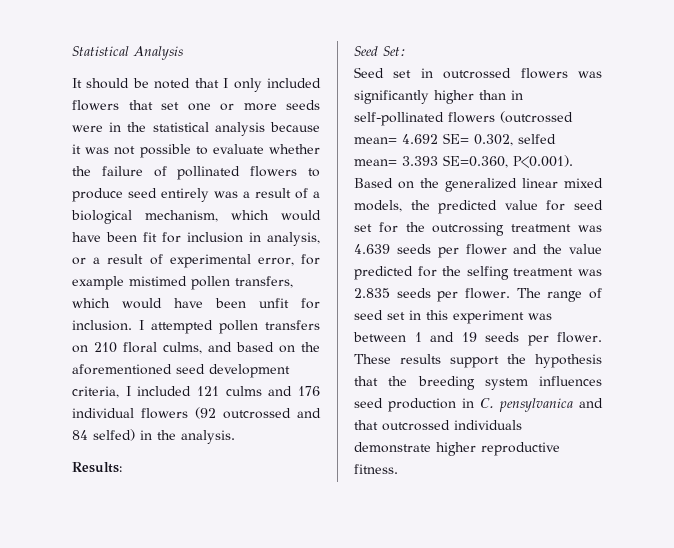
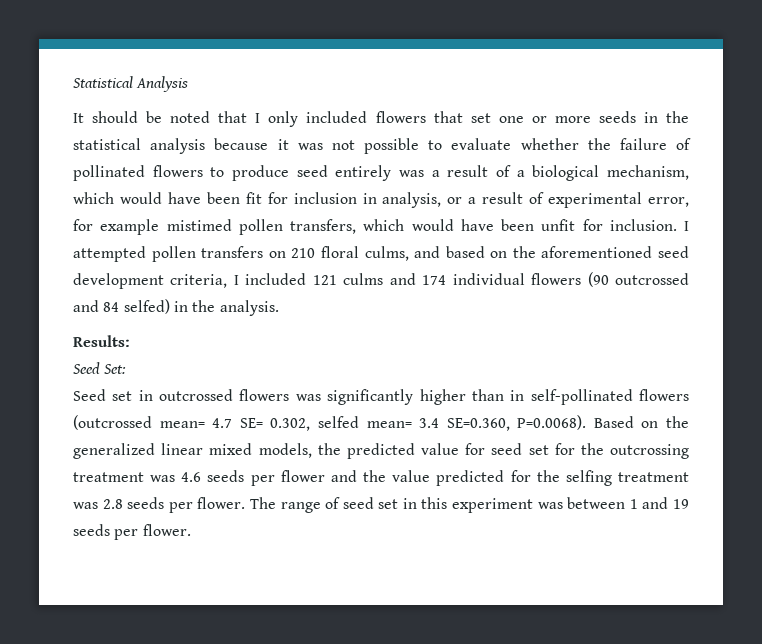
- It should be noted that I only included flowers that set one or more seeds were in the statistical analysis because it was not possible to evaluate whether the failure of pollinated flowers to produce seed entirely was a result of a biological mechanism, which would have been fit for inclusion in analysis, or a result of experimental error, for example mistimed pollen transfers, which would have been unfit for inclusion.
+ It should be noted that I only included flowers that set one or more seeds in the statistical analysis because it was not possible to evaluate whether the failure of pollinated flowers to produce seed entirely was a result of a biological mechanism, which would have been fit for inclusion in analysis, or a result of experimental error, for example mistimed pollen transfers, which would have been unfit for inclusion.
- I attempted pollen transfers on 210 floral culms, and based on the aforementioned seed development criteria, I included 121 culms and 176 individual flowers (92 outcrossed and 84 selfed) in the analysis.
+ I attempted pollen transfers on 210 floral culms, and based on the aforementioned seed development criteria, I included 121 culms and 174 individual flowers (90 outcrossed and 84 selfed) in the analysis.
- Seed set in outcrossed flowers was significantly higher than in self-pollinated flowers (outcrossed mean= 4.692 SE= 0.302, selfed mean= 3.393 SE=0.360, P<0.001). Based on the generalized linear mixed models, the predicted value for seed set for the outcrossing treatment was 4.639 seeds per flower and the value predicted for the selfing treatment was 2.835 seeds per flower.
+ Seed set in outcrossed flowers was significantly higher than in self-pollinated flowers (outcrossed mean= 4.7 SE= 0.302, selfed mean= 3.4 SE=0.360, P=0.0068). Based on the generalized linear mixed models, the predicted value for seed set for the outcrossing treatment was 4.6 seeds per flower and the value predicted for the selfing treatment was 2.8 seeds per flower.
- These results support the hypothesis that the breeding system influences seed production in C. pensylvanica and that outcrossed individuals demonstrate higher reproductive fitness.

